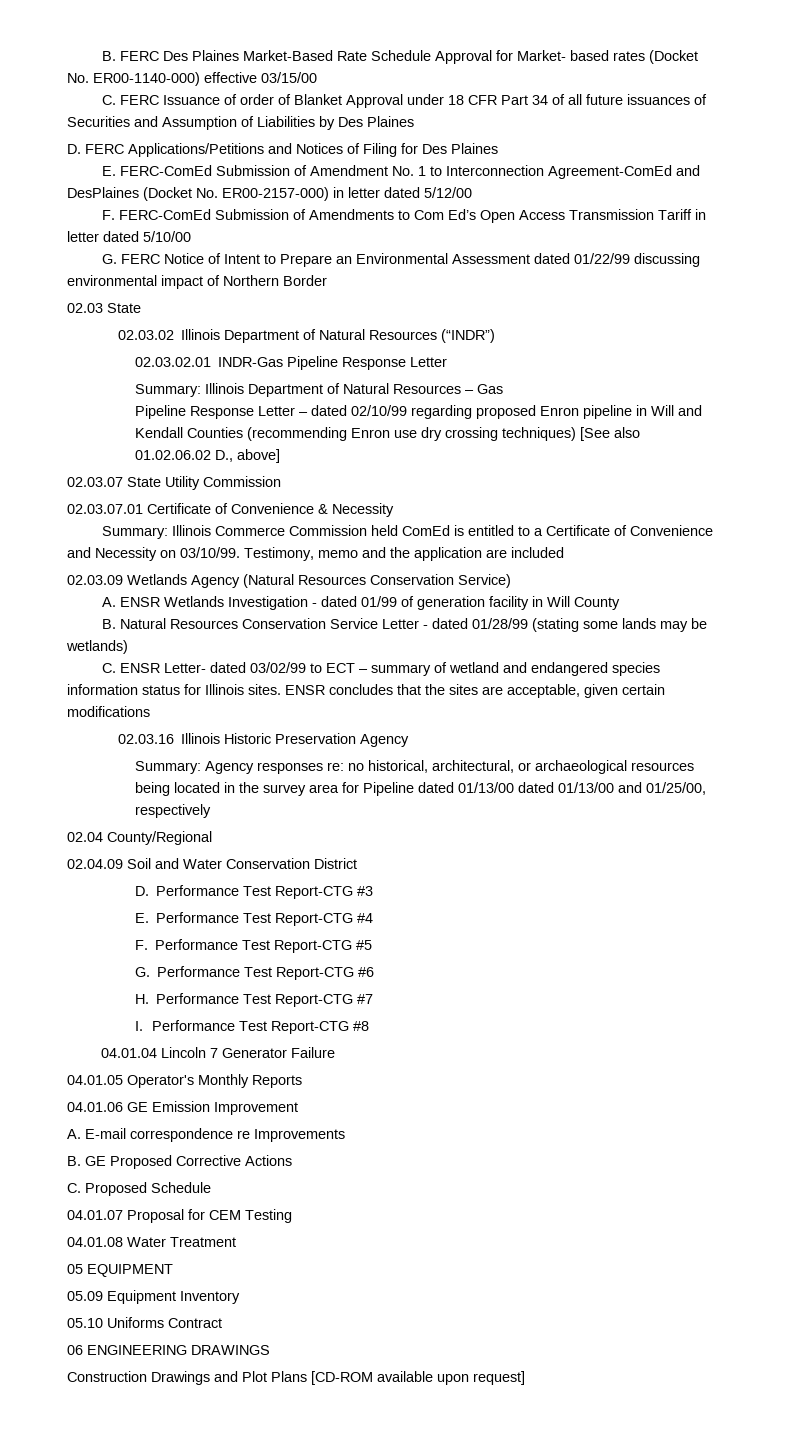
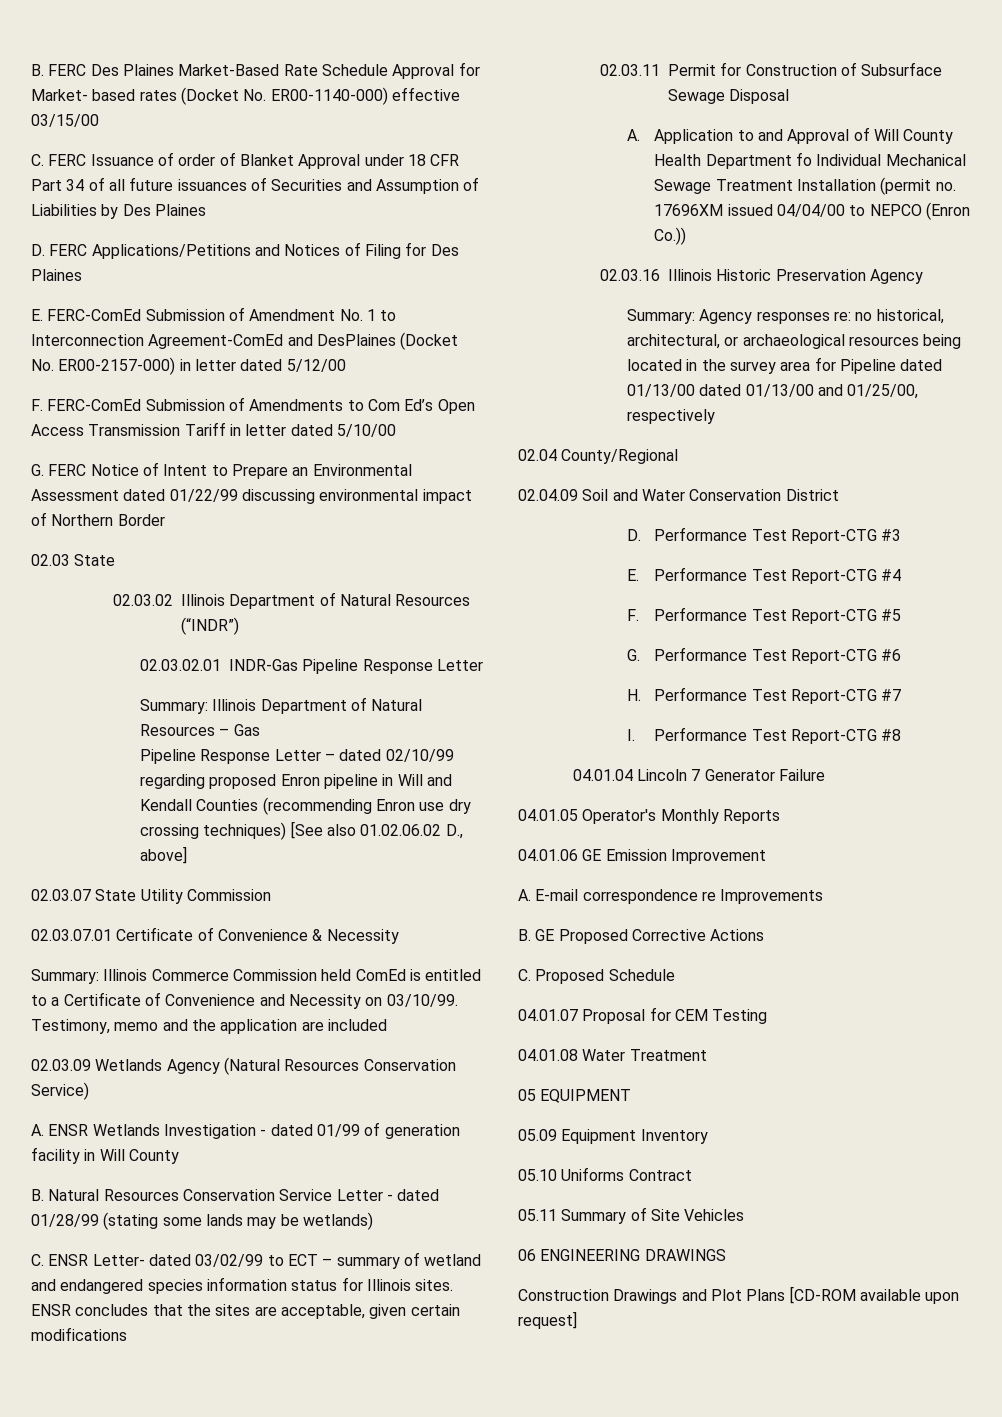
+ 02.03.11 Permit for Construction of Subsurface Sewage Disposal
+ A. Application to and Approval of Will County Health Department fo Individual Mechanical Sewage Treatment Installation (permit no. 17696XM issued 04/04/00 to NEPCO (Enron Co.))
+ 05.11 Summary of Site Vehicles

